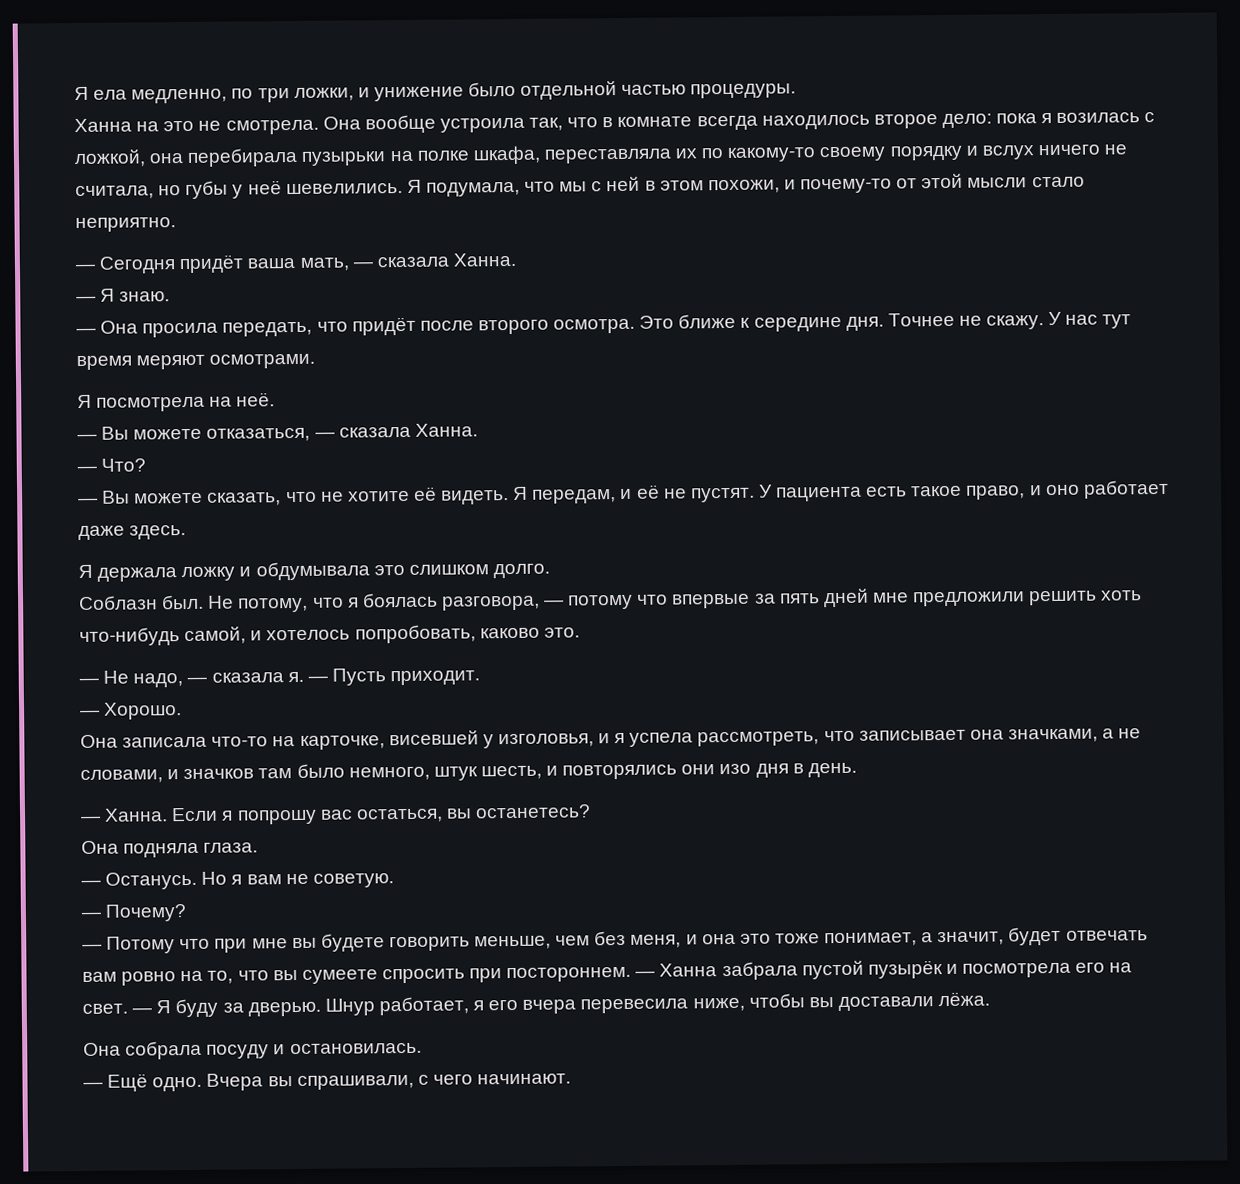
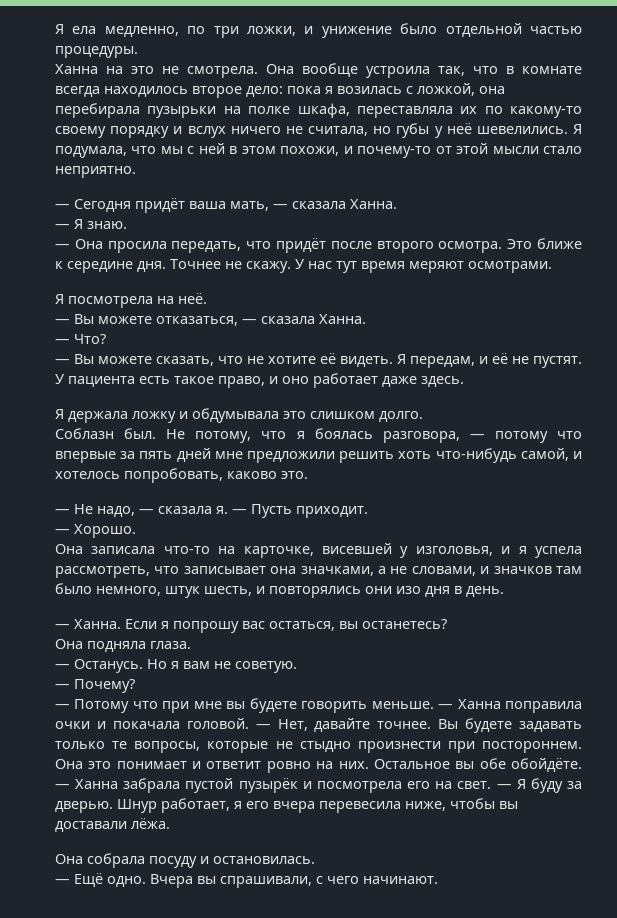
- — Потому что при мне вы будете говорить меньше, чем без меня, и она это тоже понимает, а значит, будет отвечать вам ровно на то, что вы сумеете спросить при постороннем.
+ — Потому что при мне вы будете говорить меньше. — Ханна поправила очки и покачала головой. — Нет, давайте точнее. Вы будете задавать только те вопросы, которые не стыдно произнести при постороннем. Она это понимает и ответит ровно на них. Остальное вы обе обойдёте.

